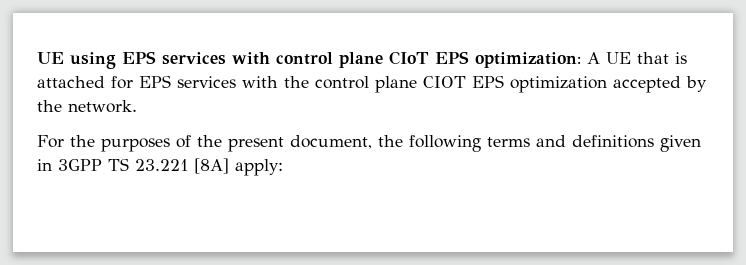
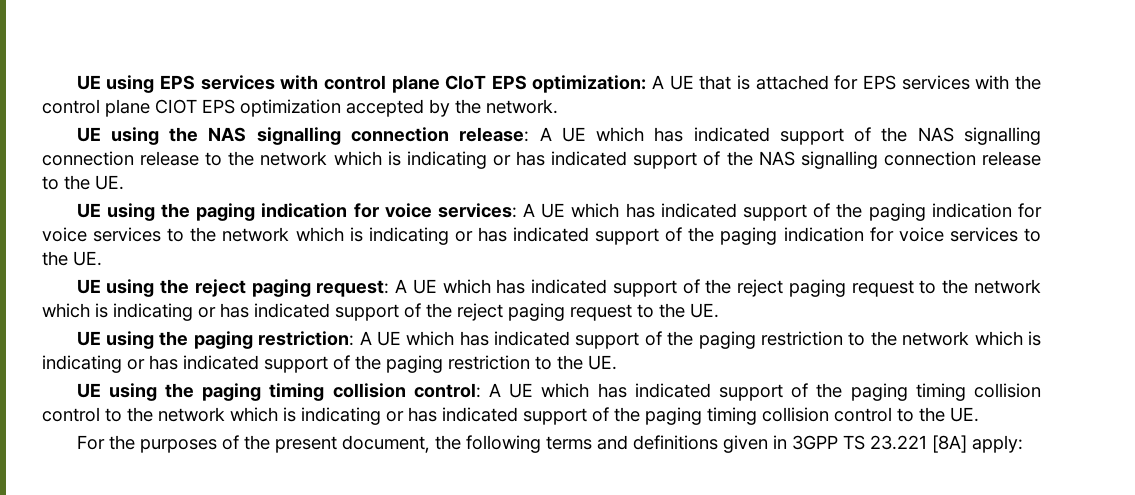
+ UE using the NAS signalling connection release: A UE which has indicated support of the NAS signalling connection release to the network which is indicating or has indicated support of the NAS signalling connection release to the UE.
+ UE using the paging indication for voice services: A UE which has indicated support of the paging indication for voice services to the network which is indicating or has indicated support of the paging indication for voice services to the UE.
+ UE using the reject paging request: A UE which has indicated support of the reject paging request to the network which is indicating or has indicated support of the reject paging request to the UE.
+ UE using the paging restriction: A UE which has indicated support of the paging restriction to the network which is indicating or has indicated support of the paging restriction to the UE.
+ UE using the paging timing collision control: A UE which has indicated support of the paging timing collision control to the network which is indicating or has indicated support of the paging timing collision control to the UE.

